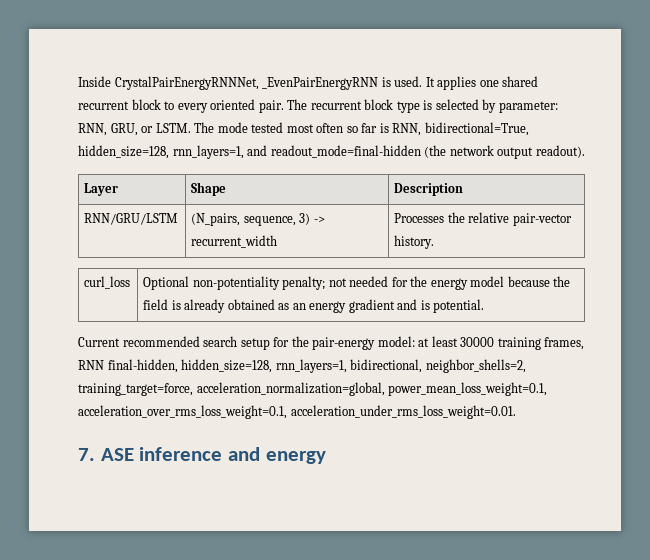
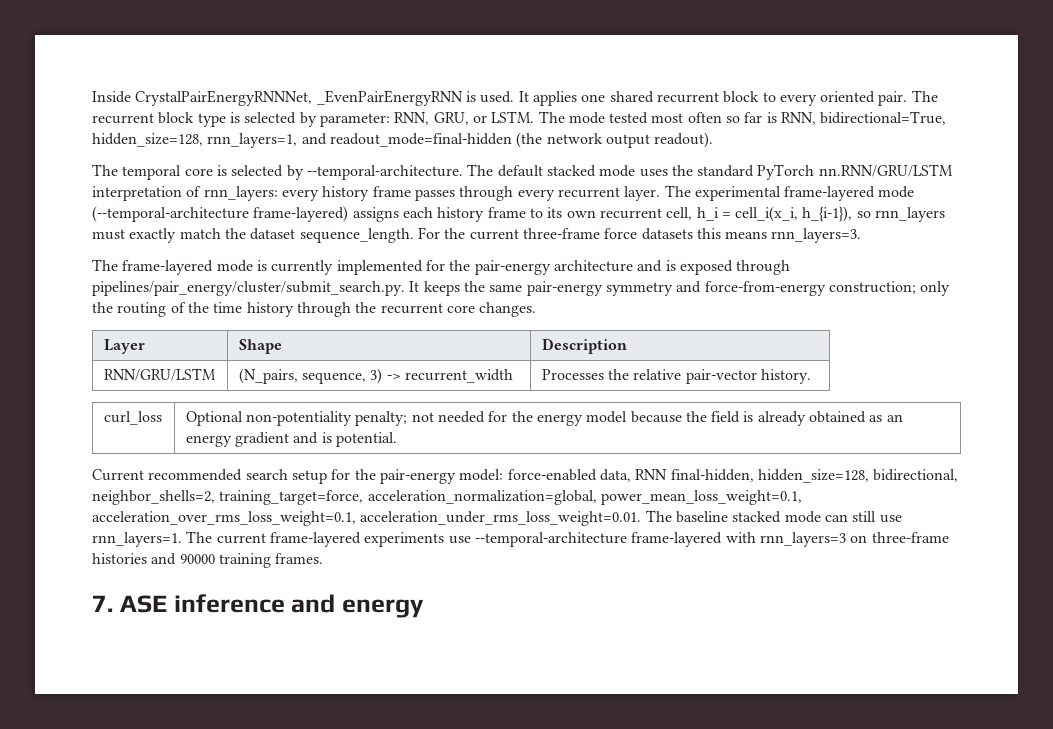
+ The temporal core is selected by --temporal-architecture. The default stacked mode uses the standard PyTorch nn.RNN/GRU/LSTM interpretation of rnn_layers: every history frame passes through every recurrent layer. The experimental frame-layered mode (--temporal-architecture frame-layered) assigns each history frame to its own recurrent cell, h_i = cell_i(x_i, h_{i-1}), so rnn_layers must exactly match the dataset sequence_length. For the current three-frame force datasets this means rnn_layers=3.
+ The frame-layered mode is currently implemented for the pair-energy architecture and is exposed through pipelines/pair_energy/cluster/submit_search.py. It keeps the same pair-energy symmetry and force-from-energy construction; only the routing of the time history through the recurrent core changes.
- Current recommended search setup for the pair-energy model: at least 30000 training frames, RNN final-hidden, hidden_size=128, rnn_layers=1, bidirectional, neighbor_shells=2, training_target=force, acceleration_normalization=global, power_mean_loss_weight=0.1, acceleration_over_rms_loss_weight=0.1, acceleration_under_rms_loss_weight=0.01.
+ Current recommended search setup for the pair-energy model: force-enabled data, RNN final-hidden, hidden_size=128, bidirectional, neighbor_shells=2, training_target=force, acceleration_normalization=global, power_mean_loss_weight=0.1, acceleration_over_rms_loss_weight=0.1, acceleration_under_rms_loss_weight=0.01. The baseline stacked mode can still use rnn_layers=1. The current frame-layered experiments use --temporal-architecture frame-layered with rnn_layers=3 on three-frame histories and 90000 training frames.

